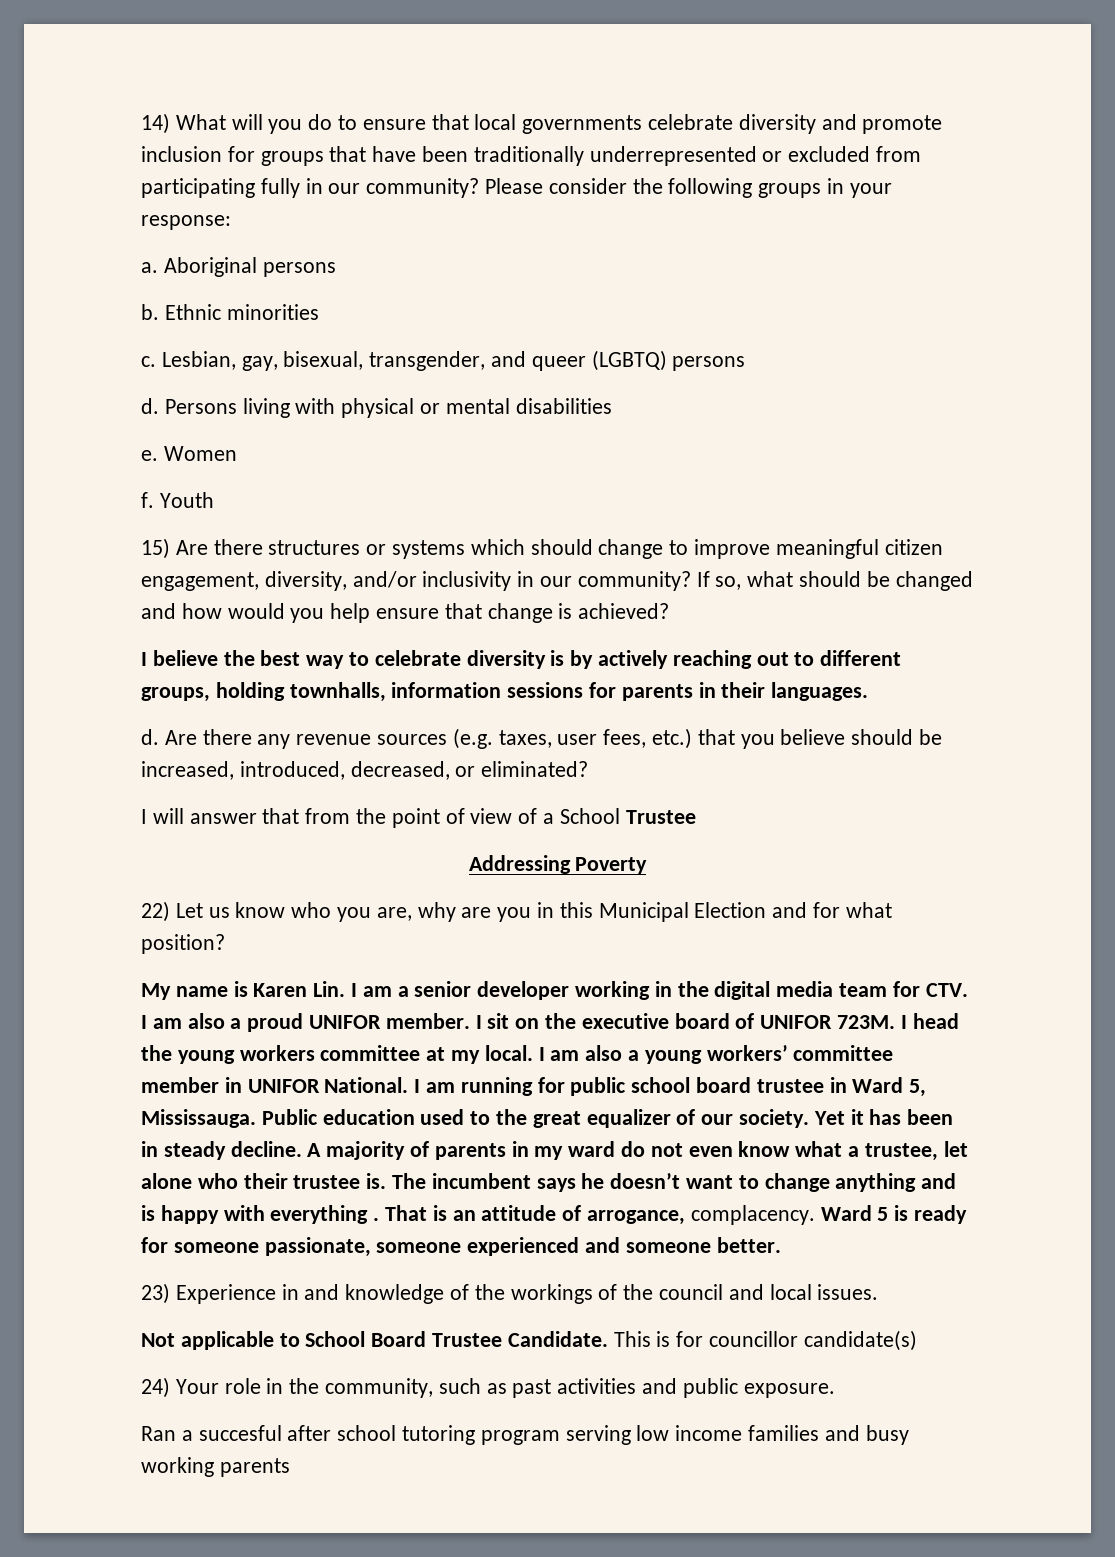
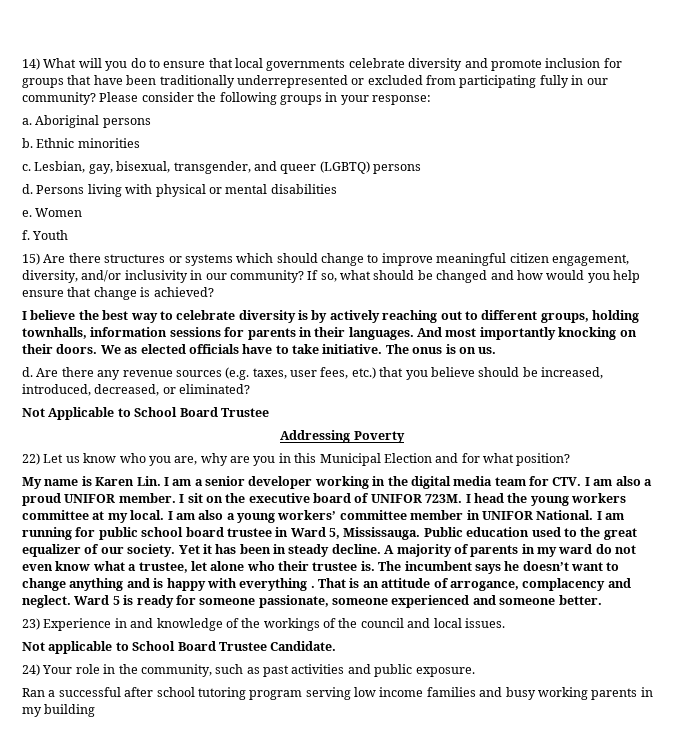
+ And most importantly knocking on their doors. We as elected officials have to take initiative. The onus is on us.
- I will answer that from the point of view of a School Trustee
+ Not Applicable to School Board Trustee
- That is an attitude of arrogance, complacency.
+ That is an attitude of arrogance, complacency and neglect.
- This is for councillor candidate(s)
- Ran a succesful after school tutoring program serving low income families and busy working parents
+ Ran a successful after school tutoring program serving low income families and busy working parents in my building

